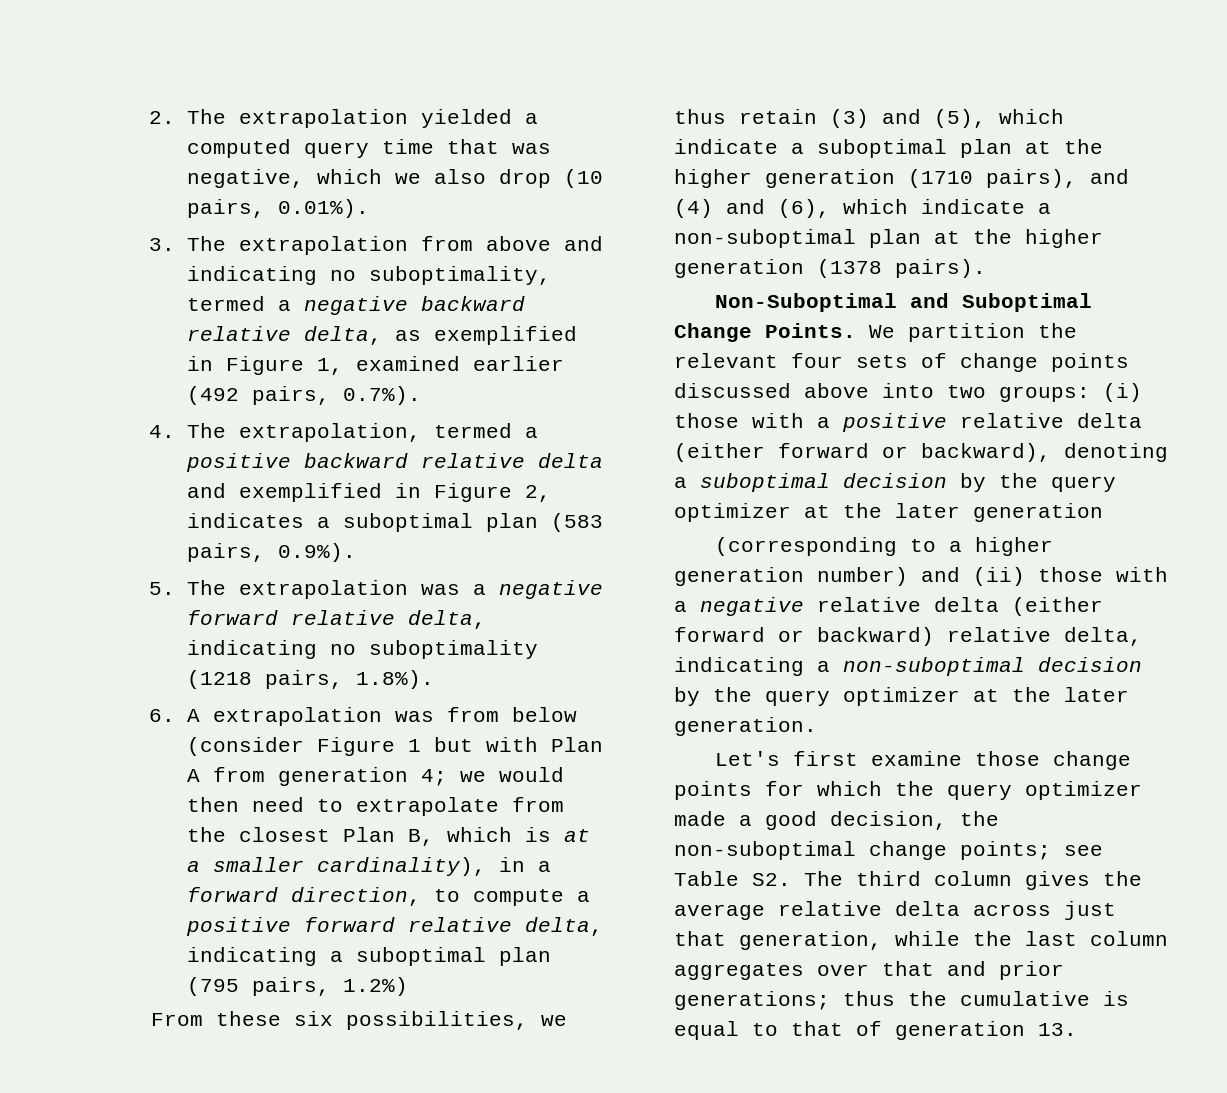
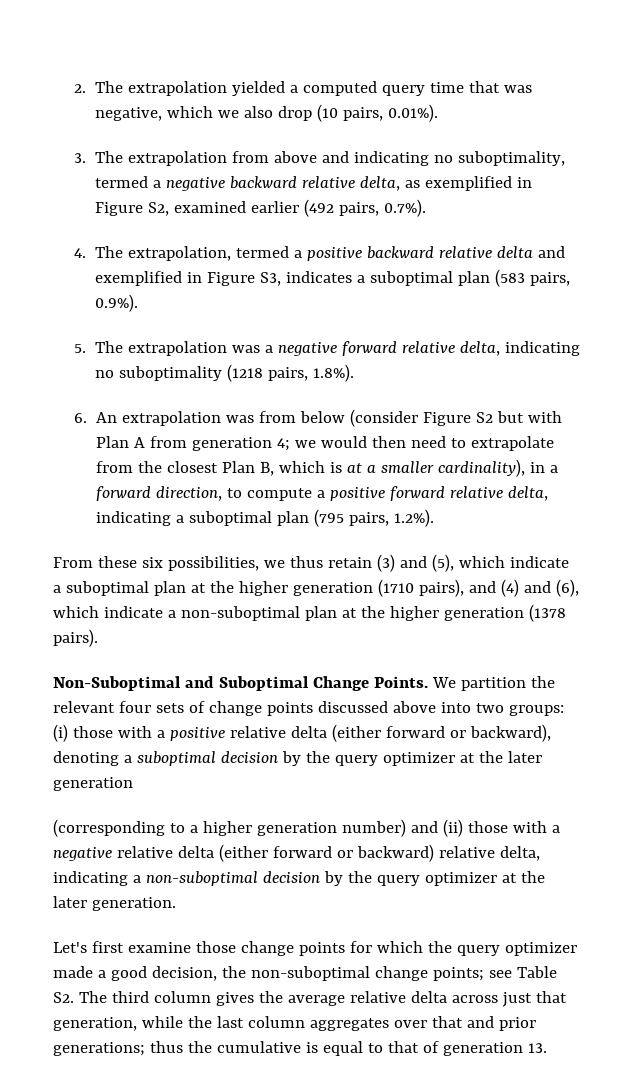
- 3. The extrapolation from above and indicating no suboptimality, termed a negative backward relative delta, as exemplified in Figure 1, examined earlier (492 pairs, 0.7%).
+ 3. The extrapolation from above and indicating no suboptimality, termed a negative backward relative delta, as exemplified in Figure S2, examined earlier (492 pairs, 0.7%).
- 4. The extrapolation, termed a positive backward relative delta and exemplified in Figure 2, indicates a suboptimal plan (583 pairs, 0.9%).
+ 4. The extrapolation, termed a positive backward relative delta and exemplified in Figure S3, indicates a suboptimal plan (583 pairs, 0.9%).
- 6. A extrapolation was from below (consider Figure 1 but with Plan A from generation 4; we would then need to extrapolate from the closest Plan B, which is at a smaller cardinality), in a forward direction, to compute a positive forward relative delta, indicating a suboptimal plan (795 pairs, 1.2%)
+ 6. An extrapolation was from below (consider Figure S2 but with Plan A from generation 4; we would then need to extrapolate from the closest Plan B, which is at a smaller cardinality), in a forward direction, to compute a positive forward relative delta, indicating a suboptimal plan (795 pairs, 1.2%).

